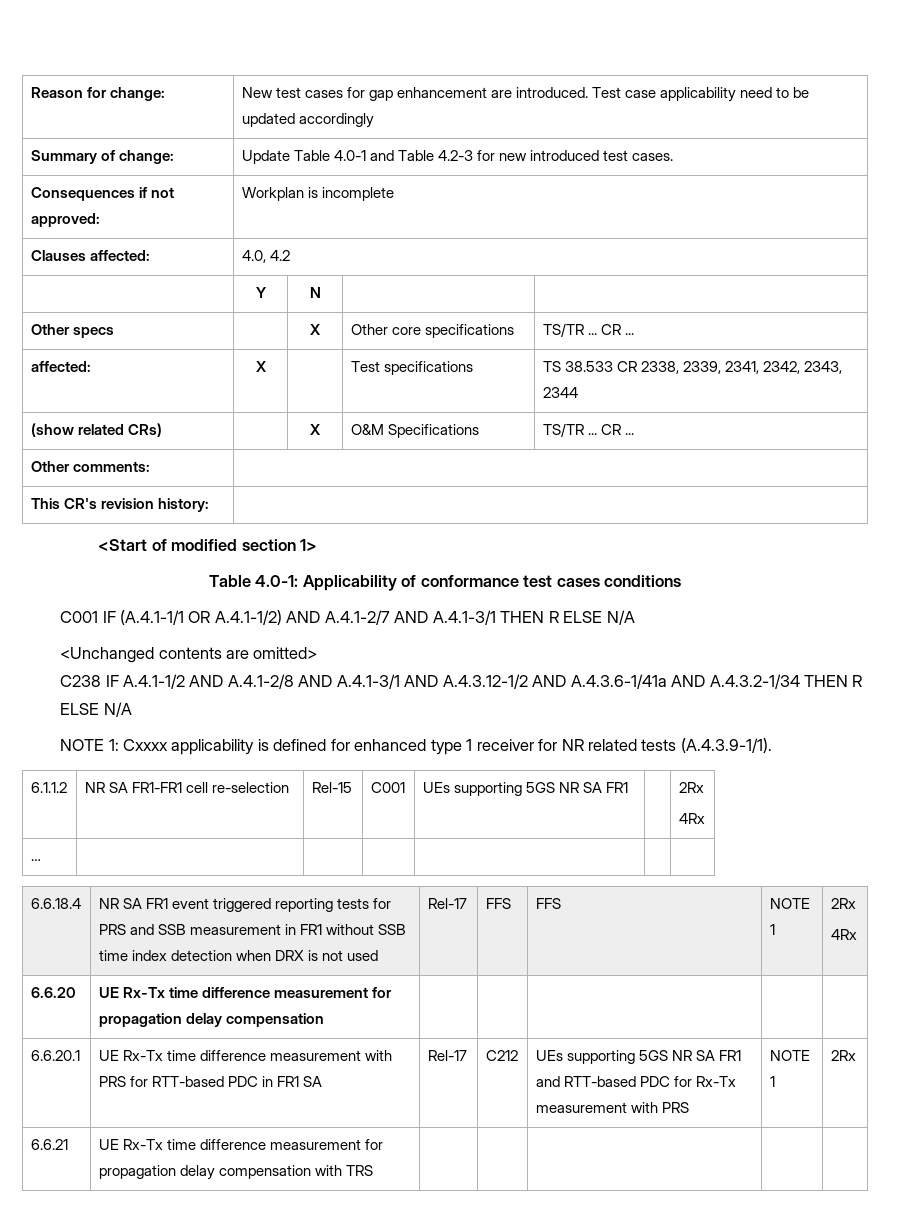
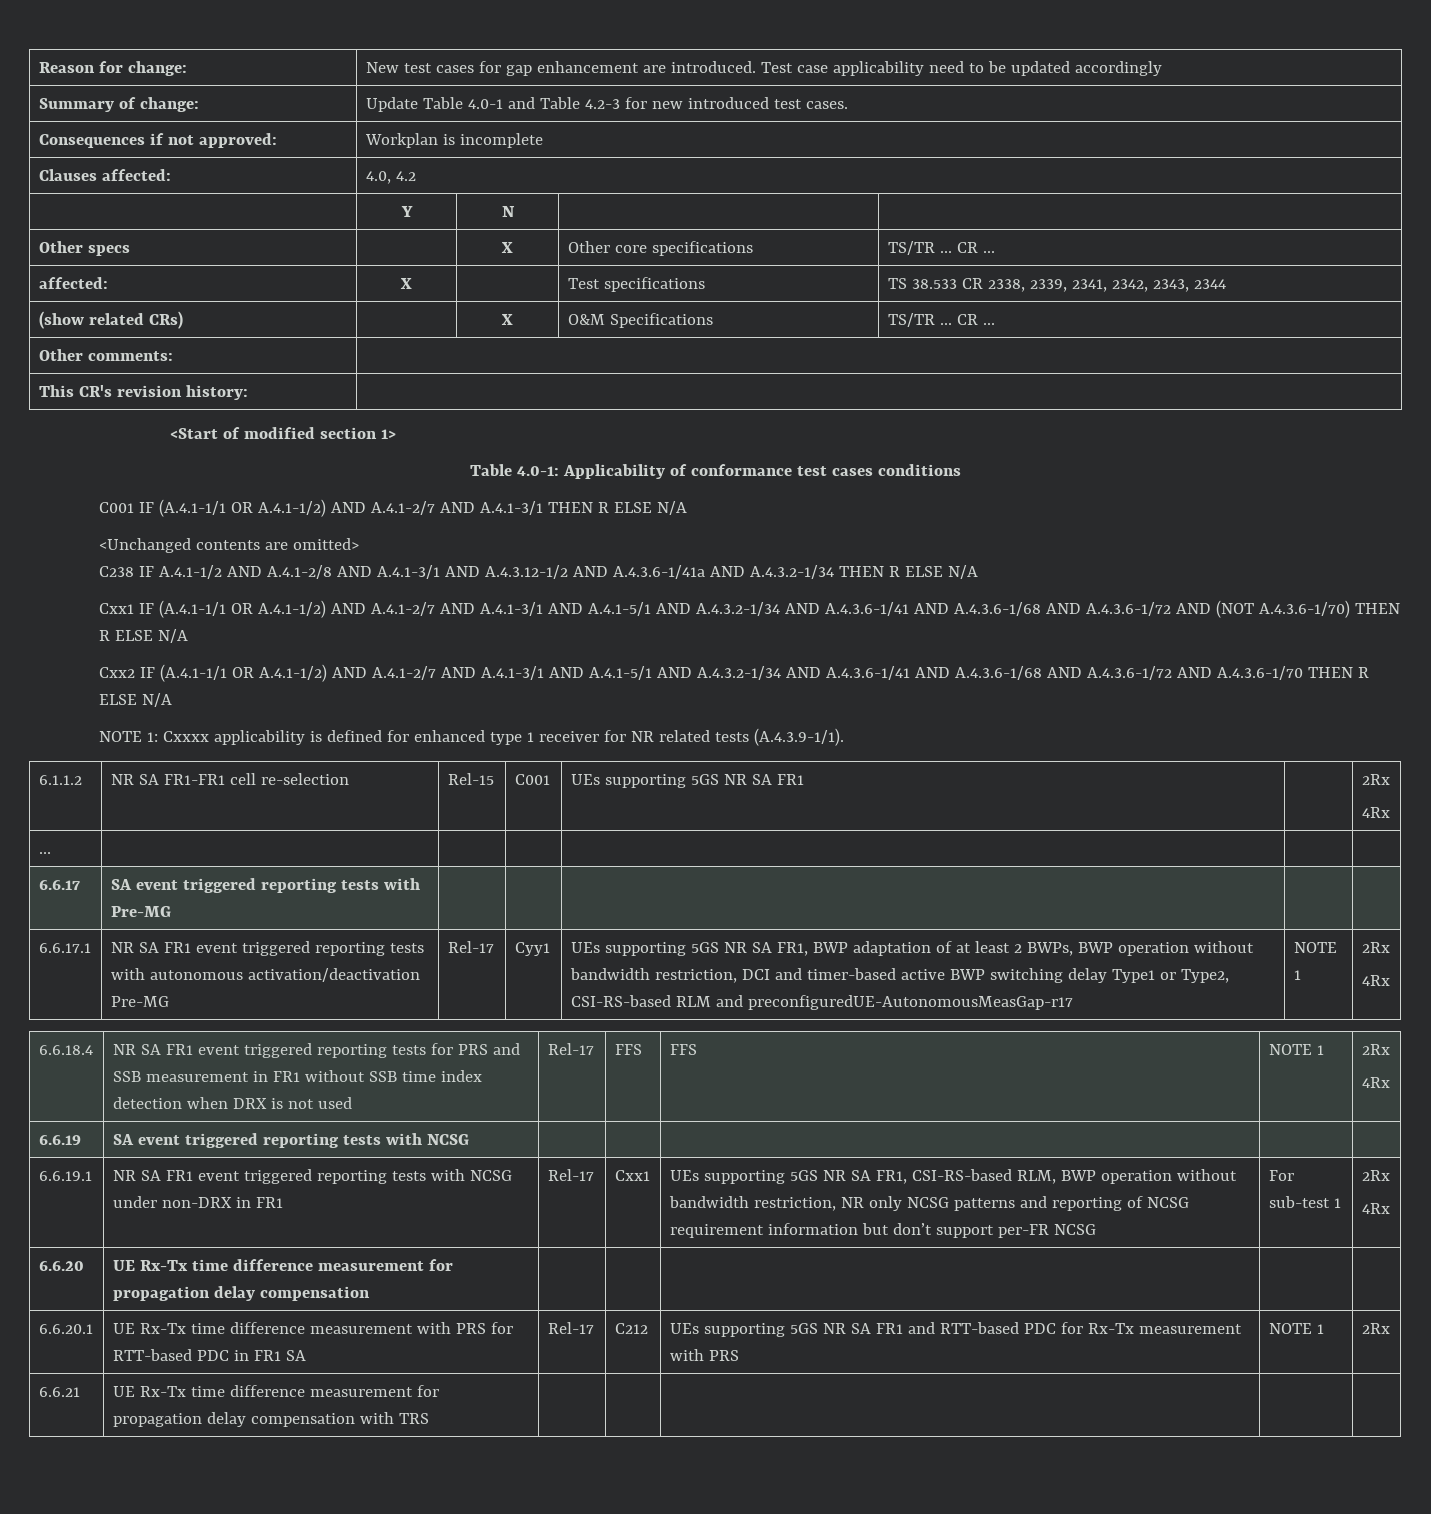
+ Cxx1 IF (A.4.1-1/1 OR A.4.1-1/2) AND A.4.1-2/7 AND A.4.1-3/1 AND A.4.1-5/1 AND A.4.3.2-1/34 AND A.4.3.6-1/41 AND A.4.3.6-1/68 AND A.4.3.6-1/72 AND (NOT A.4.3.6-1/70) THEN R ELSE N/A
+ Cxx2 IF (A.4.1-1/1 OR A.4.1-1/2) AND A.4.1-2/7 AND A.4.1-3/1 AND A.4.1-5/1 AND A.4.3.2-1/34 AND A.4.3.6-1/41 AND A.4.3.6-1/68 AND A.4.3.6-1/72 AND A.4.3.6-1/70 THEN R ELSE N/A
+ 6.6.17 | SA event triggered reporting tests with Pre-MG | | | | |
+ 6.6.17.1 | NR SA FR1 event triggered reporting tests with autonomous activation/deactivation Pre-MG | Rel-17 | Cyy1 | UEs supporting 5GS NR SA FR1, BWP adaptation of at least 2 BWPs, BWP operation without bandwidth restriction, DCI and timer-based active BWP switching delay Type1 or Type2, CSI-RS-based RLM and preconfiguredUE-AutonomousMeasGap-r17 | NOTE 1 | 2Rx
+ 4Rx
+ 6.6.19 | SA event triggered reporting tests with NCSG | | | | |
+ 6.6.19.1 | NR SA FR1 event triggered reporting tests with NCSG under non-DRX in FR1 | Rel-17 | Cxx1 | UEs supporting 5GS NR SA FR1, CSI-RS-based RLM, BWP operation without bandwidth restriction, NR only NCSG patterns and reporting of NCSG requirement information but don’t support per-FR NCSG | For sub-test 1 | 2Rx
+ 4Rx

